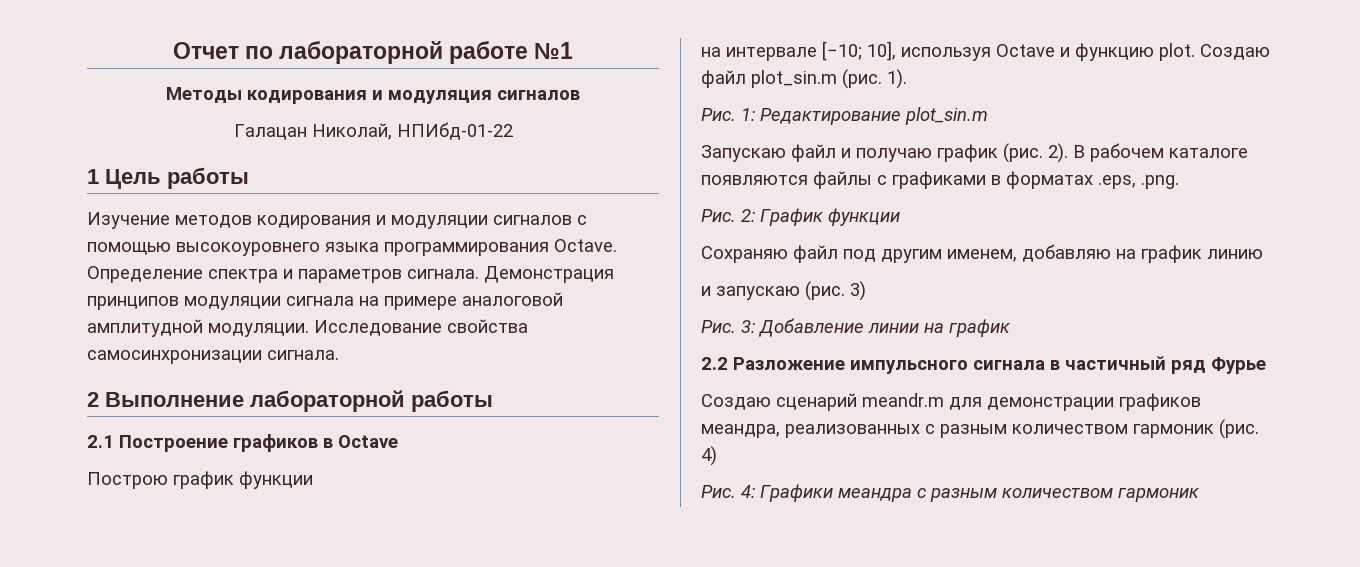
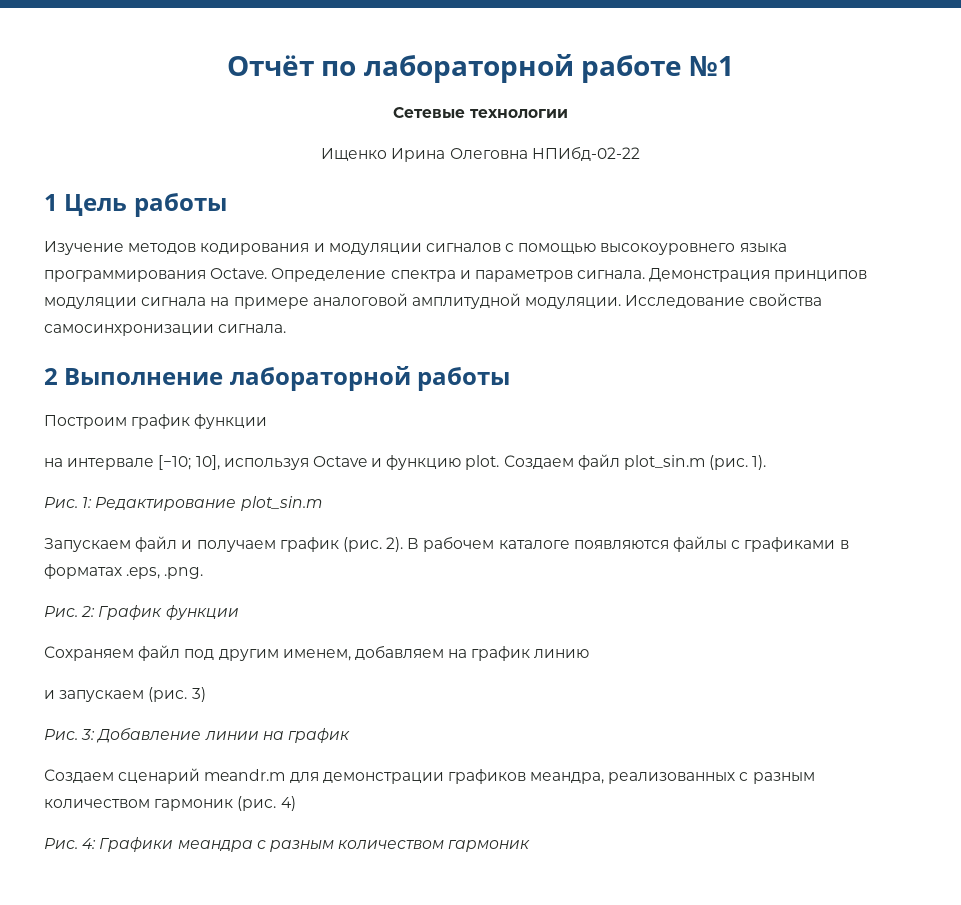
- Отчет по лабораторной работе №1
+ Отчёт по лабораторной работе №1
- Методы кодирования и модуляция сигналов
- Галацан Николай, НПИбд-01-22
+ Сетевые технологии
+ Ищенко Ирина Олеговна НПИбд-02-22
- 2.1 Построение графиков в Octave
- Построю график функции
+ Построим график функции
- Создаю файл plot_sin.m (рис.
+ Создаем файл plot_sin.m (рис.
- Запускаю файл и получаю график (рис.
+ Запускаем файл и получаем график (рис.
- Сохраняю файл под другим именем, добавляю на график линию
+ Сохраняем файл под другим именем, добавляем на график линию
- и запускаю (рис.
+ и запускаем (рис.
- 2.2 Разложение импульсного сигнала в частичный ряд Фурье
- Создаю сценарий meandr.m для демонстрации графиков меандра, реализованных с разным количеством гармоник (рис.
+ Создаем сценарий meandr.m для демонстрации графиков меандра, реализованных с разным количеством гармоник (рис.

